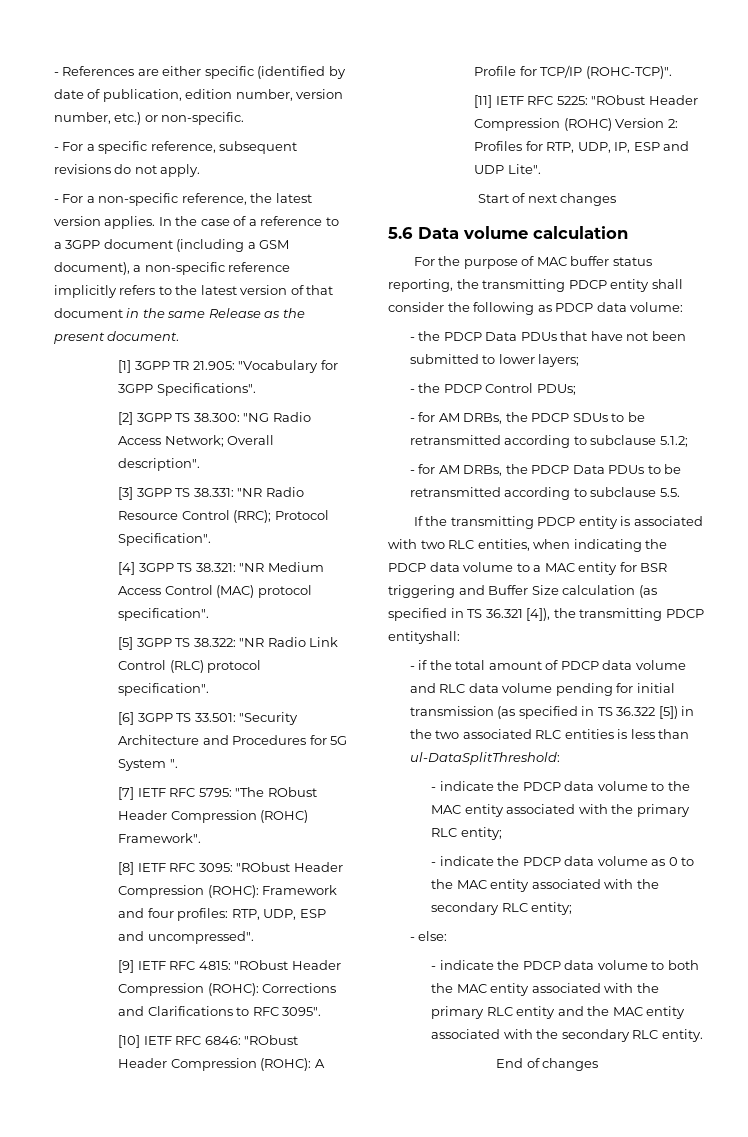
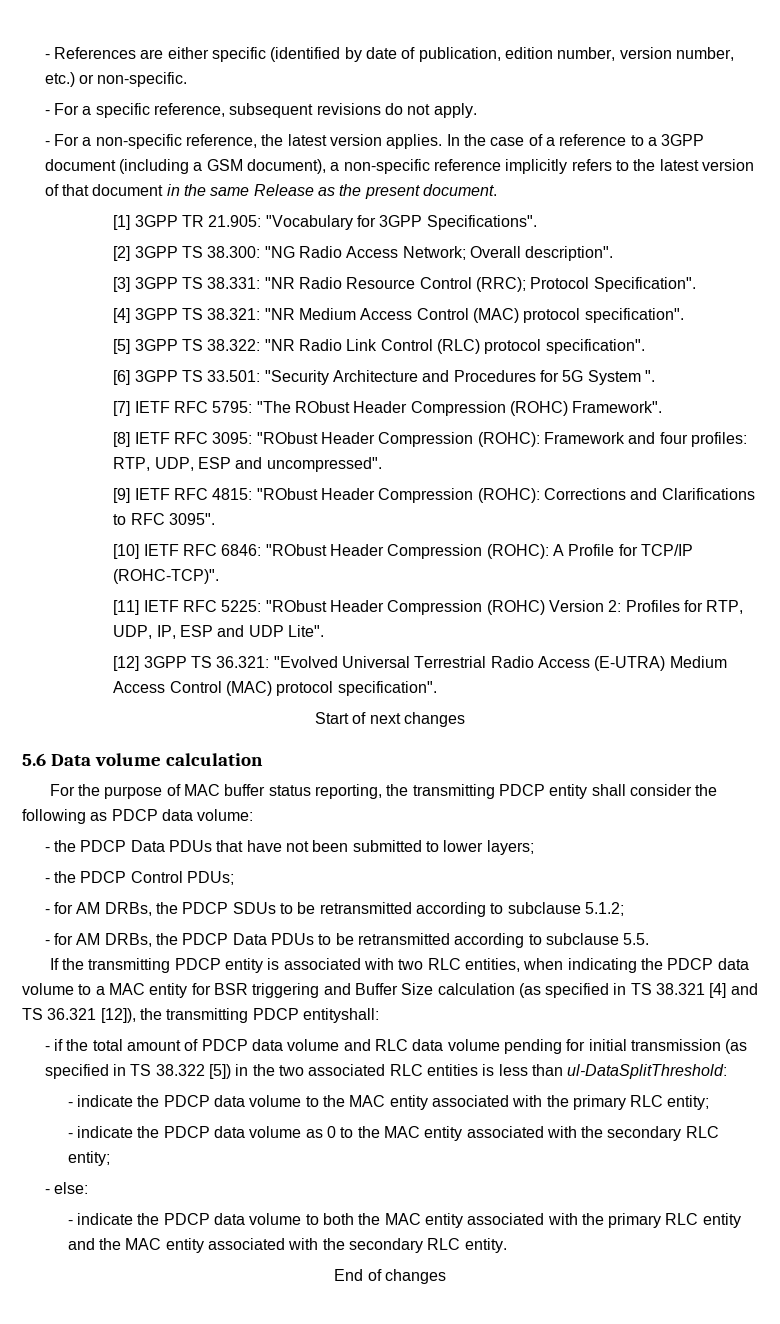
+ [12] 3GPP TS 36.321: "Evolved Universal Terrestrial Radio Access (E-UTRA) Medium Access Control (MAC) protocol specification".
- If the transmitting PDCP entity is associated with two RLC entities, when indicating the PDCP data volume to a MAC entity for BSR triggering and Buffer Size calculation (as specified in TS 36.321 [4]), the transmitting PDCP entityshall:
+ If the transmitting PDCP entity is associated with two RLC entities, when indicating the PDCP data volume to a MAC entity for BSR triggering and Buffer Size calculation (as specified in TS 38.321 [4] and TS 36.321 [12]), the transmitting PDCP entityshall:
- - if the total amount of PDCP data volume and RLC data volume pending for initial transmission (as specified in TS 36.322 [5]) in the two associated RLC entities is less than ul-DataSplitThreshold:
+ - if the total amount of PDCP data volume and RLC data volume pending for initial transmission (as specified in TS 38.322 [5]) in the two associated RLC entities is less than ul-DataSplitThreshold:

